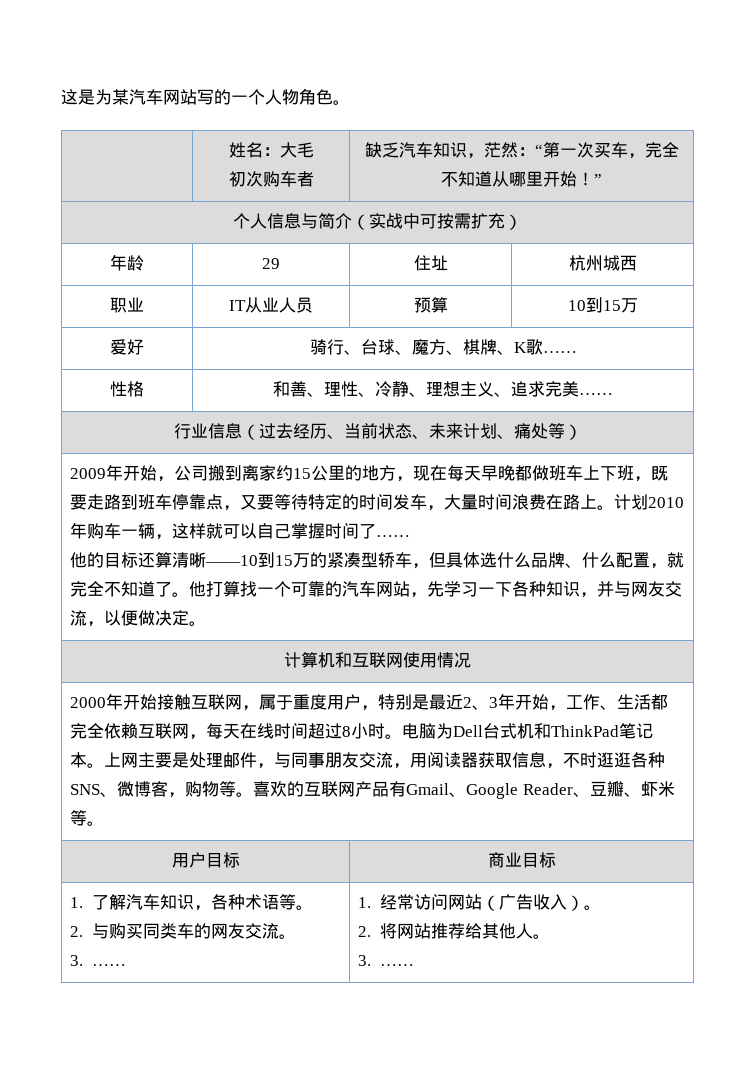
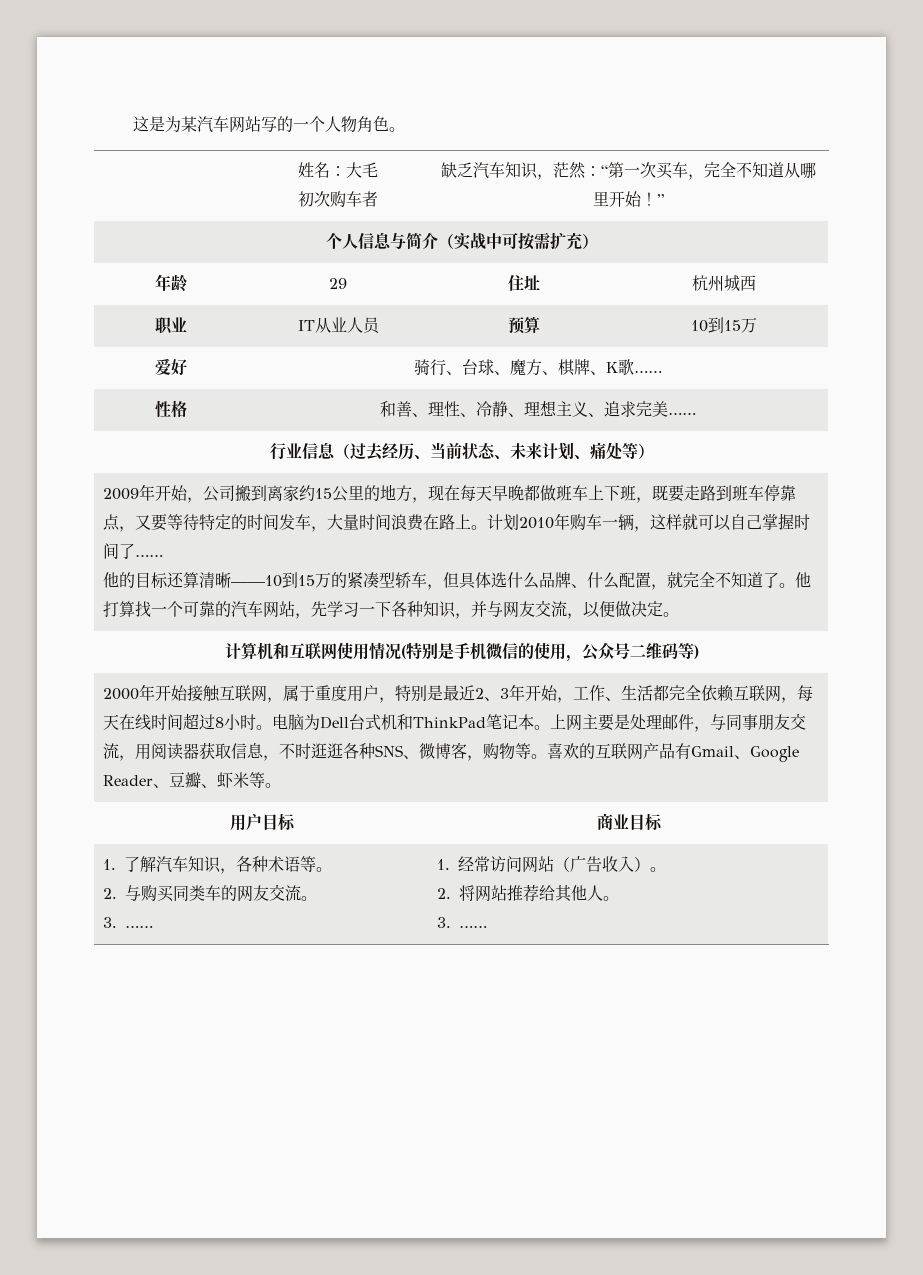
- 计算机和互联网使用情况
+ 计算机和互联网使用情况(特别是手机微信的使用，公众号二维码等)

